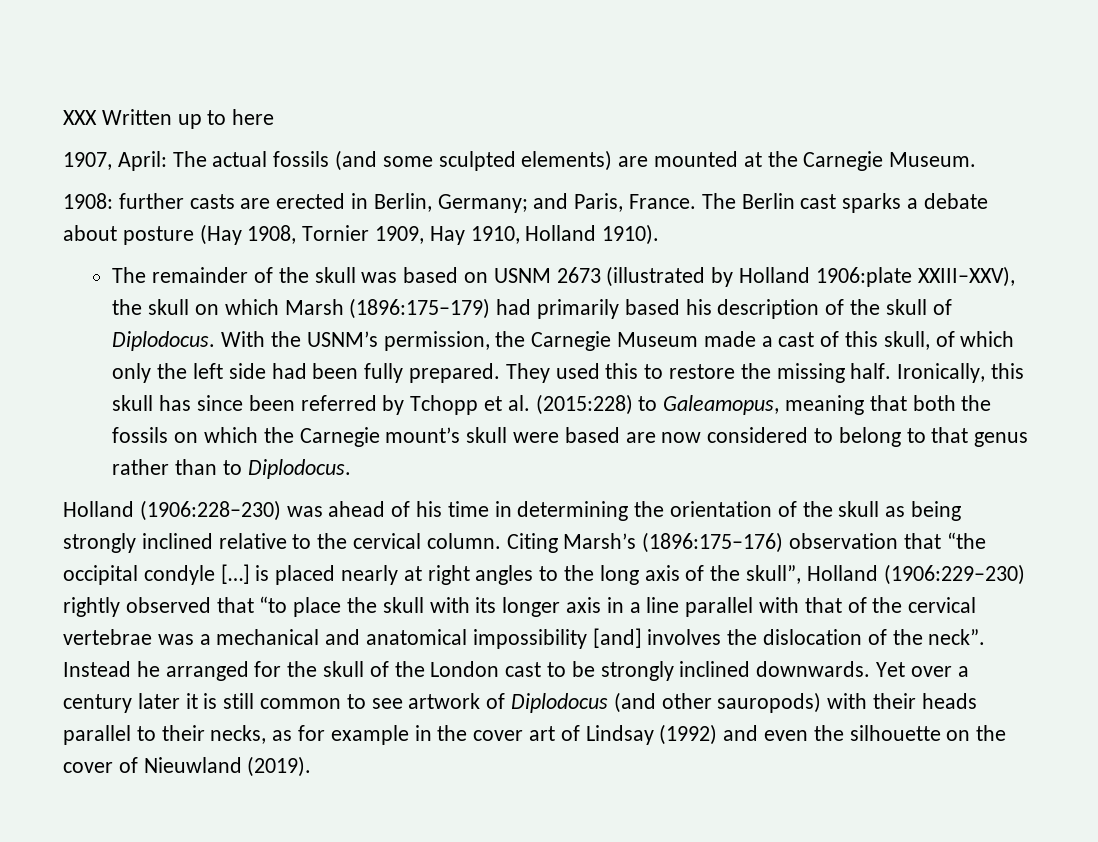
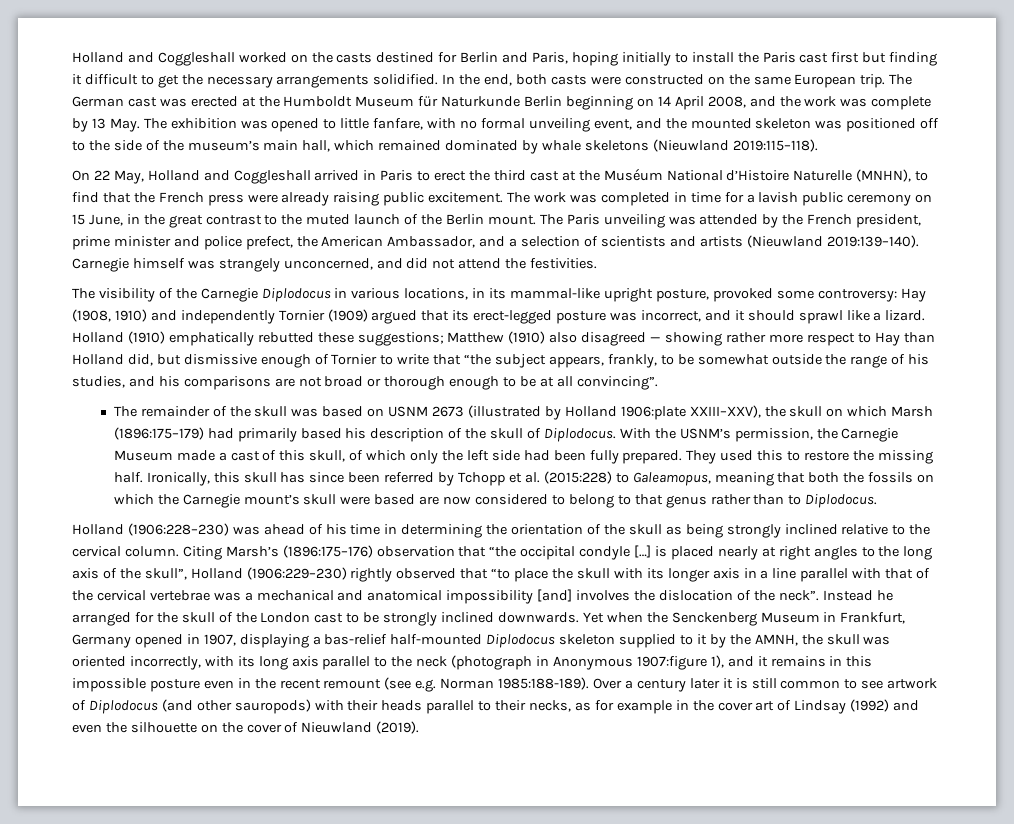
- XXX Written up to here
- 1907, April: The actual fossils (and some sculpted elements) are mounted at the Carnegie Museum.
- 1908: further casts are erected in Berlin, Germany; and Paris, France. The Berlin cast sparks a debate about posture (Hay 1908, Tornier 1909, Hay 1910, Holland 1910).
+ Holland and Coggleshall worked on the casts destined for Berlin and Paris, hoping initially to install the Paris cast first but finding it difficult to get the necessary arrangements solidified. In the end, both casts were constructed on the same European trip. The German cast was erected at the Humboldt Museum für Naturkunde Berlin beginning on 14 April 2008, and the work was complete by 13 May. The exhibition was opened to little fanfare, with no formal unveiling event, and the mounted skeleton was positioned off to the side of the museum’s main hall, which remained dominated by whale skeletons (Nieuwland 2019:115–118).
+ On 22 May, Holland and Coggleshall arrived in Paris to erect the third cast at the Muséum National d’Histoire Naturelle (MNHN), to find that the French press were already raising public excitement. The work was completed in time for a lavish public ceremony on 15 June, in the great contrast to the muted launch of the Berlin mount. The Paris unveiling was attended by the French president, prime minister and police prefect, the American Ambassador, and a selection of scientists and artists (Nieuwland 2019:139–140). Carnegie himself was strangely unconcerned, and did not attend the festivities.
+ The visibility of the Carnegie Diplodocus in various locations, in its mammal-like upright posture, provoked some controversy: Hay (1908, 1910) and independently Tornier (1909) argued that its erect-legged posture was incorrect, and it should sprawl like a lizard. Holland (1910) emphatically rebutted these suggestions; Matthew (1910) also disagreed — showing rather more respect to Hay than Holland did, but dismissive enough of Tornier to write that “the subject appears, frankly, to be somewhat outside the range of his studies, and his comparisons are not broad or thorough enough to be at all convincing”.
- Yet over a century later it is still common to see artwork of Diplodocus (and other sauropods) with their heads parallel to their necks, as for example in the cover art of Lindsay (1992) and even the silhouette on the cover of Nieuwland (2019).
+ Yet when the Senckenberg Museum in Frankfurt, Germany opened in 1907, displaying a bas-relief half-mounted Diplodocus skeleton supplied to it by the AMNH, the skull was oriented incorrectly, with its long axis parallel to the neck (photograph in Anonymous 1907:figure 1), and it remains in this impossible posture even in the recent remount (see e.g. Norman 1985:188-189). Over a century later it is still common to see artwork of Diplodocus (and other sauropods) with their heads parallel to their necks, as for example in the cover art of Lindsay (1992) and even the silhouette on the cover of Nieuwland (2019).

